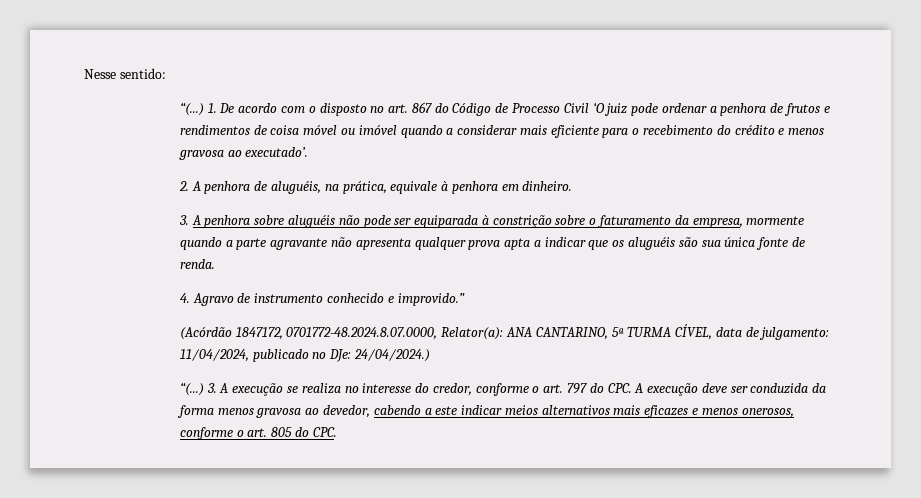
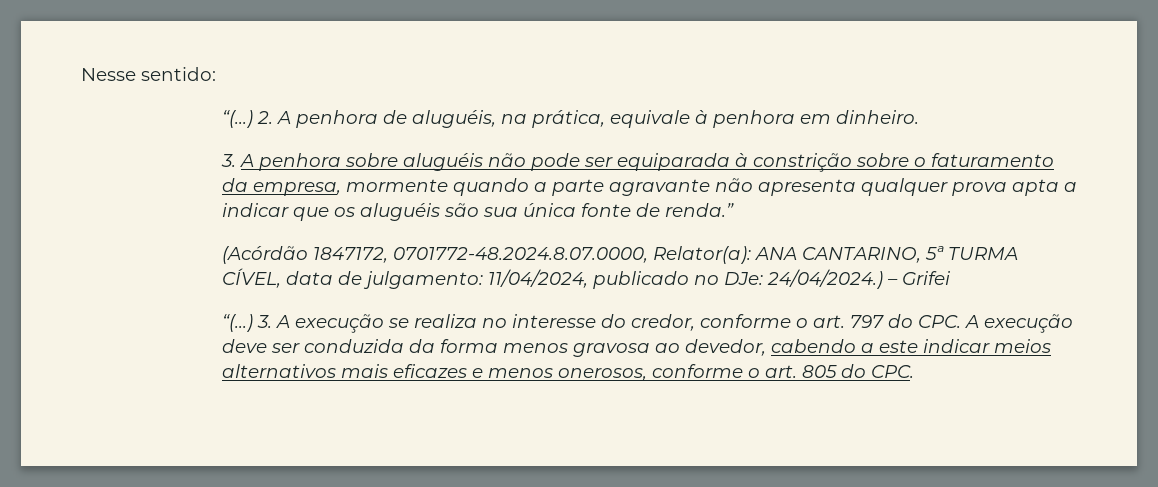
- “(...) 1. De acordo com o disposto no art. 867 do Código de Processo Civil ‘O juiz pode ordenar a penhora de frutos e rendimentos de coisa móvel ou imóvel quando a considerar mais eficiente para o recebimento do crédito e menos gravosa ao executado’.
- 2. A penhora de aluguéis, na prática, equivale à penhora em dinheiro.
+ “(...) 2. A penhora de aluguéis, na prática, equivale à penhora em dinheiro.
- 3. A penhora sobre aluguéis não pode ser equiparada à constrição sobre o faturamento da empresa, mormente quando a parte agravante não apresenta qualquer prova apta a indicar que os aluguéis são sua única fonte de renda.
- 4. Agravo de instrumento conhecido e improvido.”
+ 3. A penhora sobre aluguéis não pode ser equiparada à constrição sobre o faturamento da empresa, mormente quando a parte agravante não apresenta qualquer prova apta a indicar que os aluguéis são sua única fonte de renda.”
+ – Grifei

